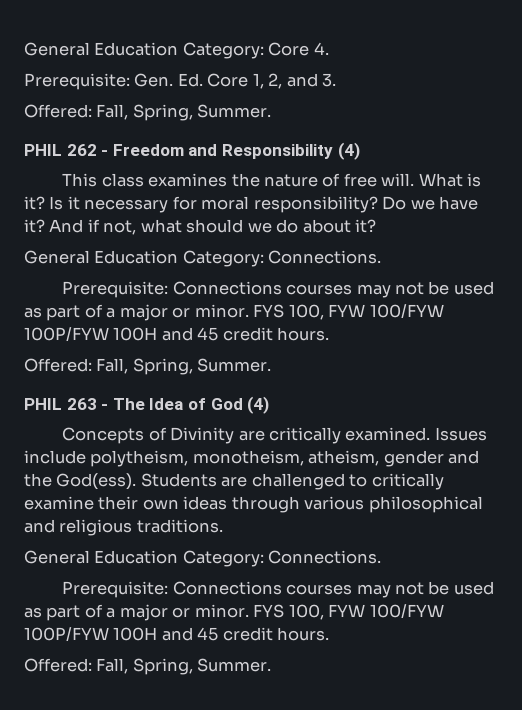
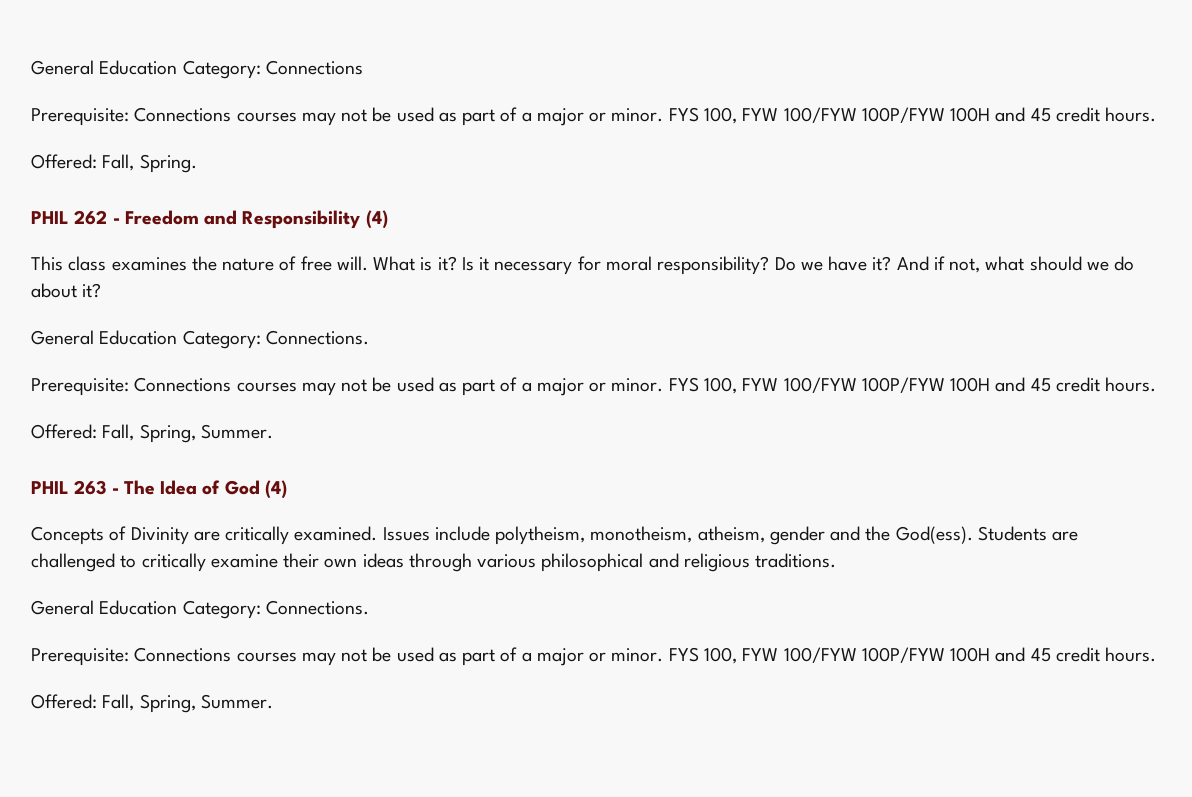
- General Education Category: Core 4.
- Prerequisite: Gen. Ed. Core 1, 2, and 3.
- Offered: Fall, Spring, Summer.
+ General Education Category: Connections
+ Prerequisite: Connections courses may not be used as part of a major or minor. FYS 100, FYW 100/FYW 100P/FYW 100H and 45 credit hours.
+ Offered: Fall, Spring.

